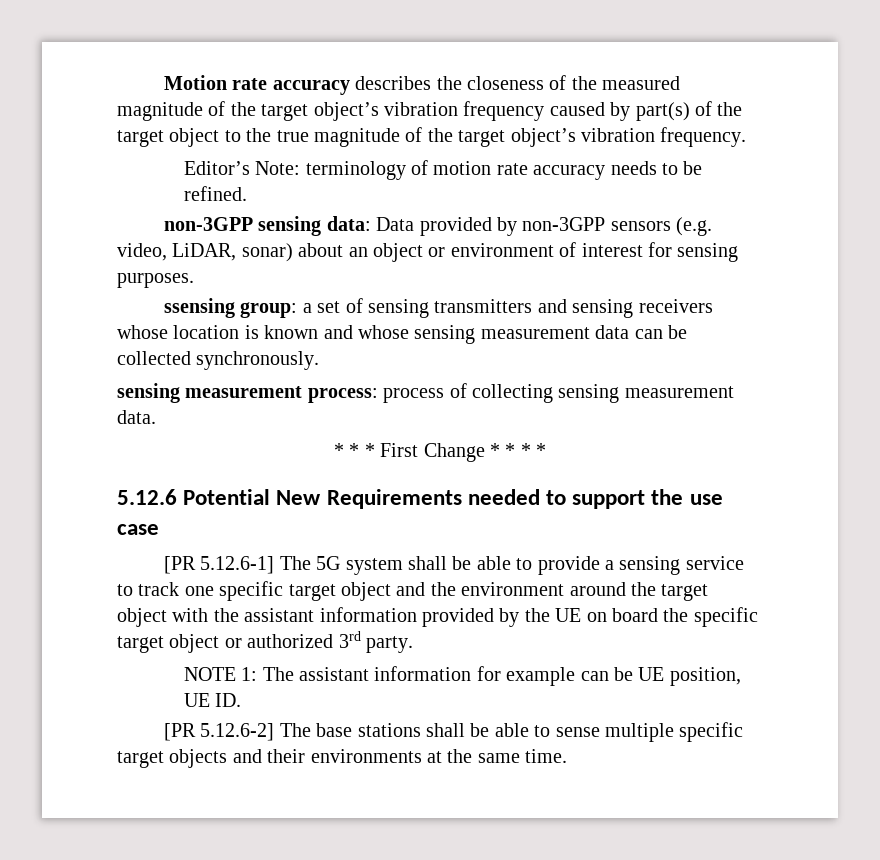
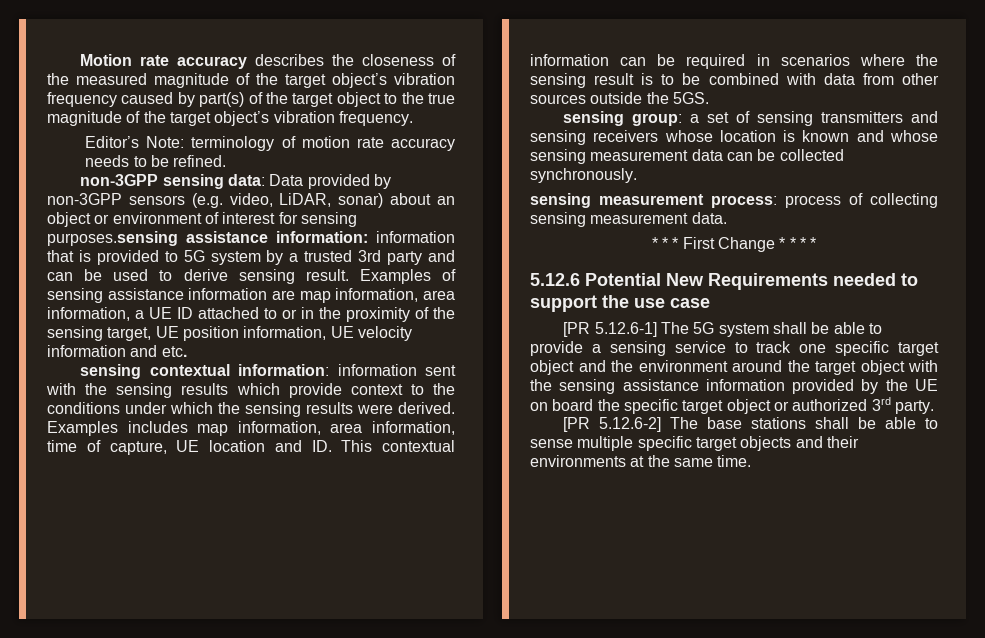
- non-3GPP sensing data: Data provided by non-3GPP sensors (e.g. video, LiDAR, sonar) about an object or environment of interest for sensing purposes.
- ssensing group: a set of sensing transmitters and sensing receivers whose location is known and whose sensing measurement data can be collected synchronously.
+ non-3GPP sensing data: Data provided by non-3GPP sensors (e.g. video, LiDAR, sonar) about an object or environment of interest for sensing purposes.sensing assistance information: information that is provided to 5G system by a trusted 3rd party and can be used to derive sensing result. Examples of sensing assistance information are map information, area information, a UE ID attached to or in the proximity of the sensing target, UE position information, UE velocity information and etc.
+ sensing contextual information: information sent with the sensing results which provide context to the conditions under which the sensing results were derived. Examples includes map information, area information, time of capture, UE location and ID. This contextual information can be required in scenarios where the sensing result is to be combined with data from other sources outside the 5GS.
+ sensing group: a set of sensing transmitters and sensing receivers whose location is known and whose sensing measurement data can be collected synchronously.
- [PR 5.12.6-1] The 5G system shall be able to provide a sensing service to track one specific target object and the environment around the target object with the assistant information provided by the UE on board the specific target object or authorized 3rd party.
+ [PR 5.12.6-1] The 5G system shall be able to provide a sensing service to track one specific target object and the environment around the target object with the sensing assistance information provided by the UE on board the specific target object or authorized 3rd party.
- NOTE 1: The assistant information for example can be UE position, UE ID.

